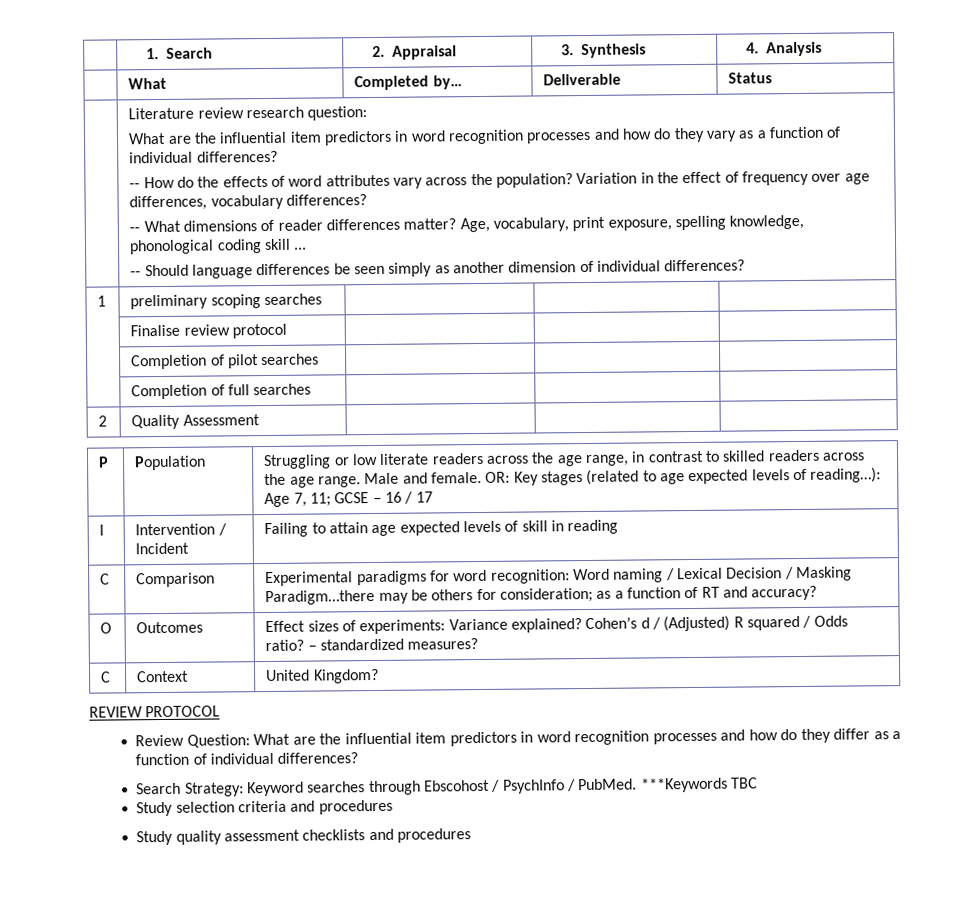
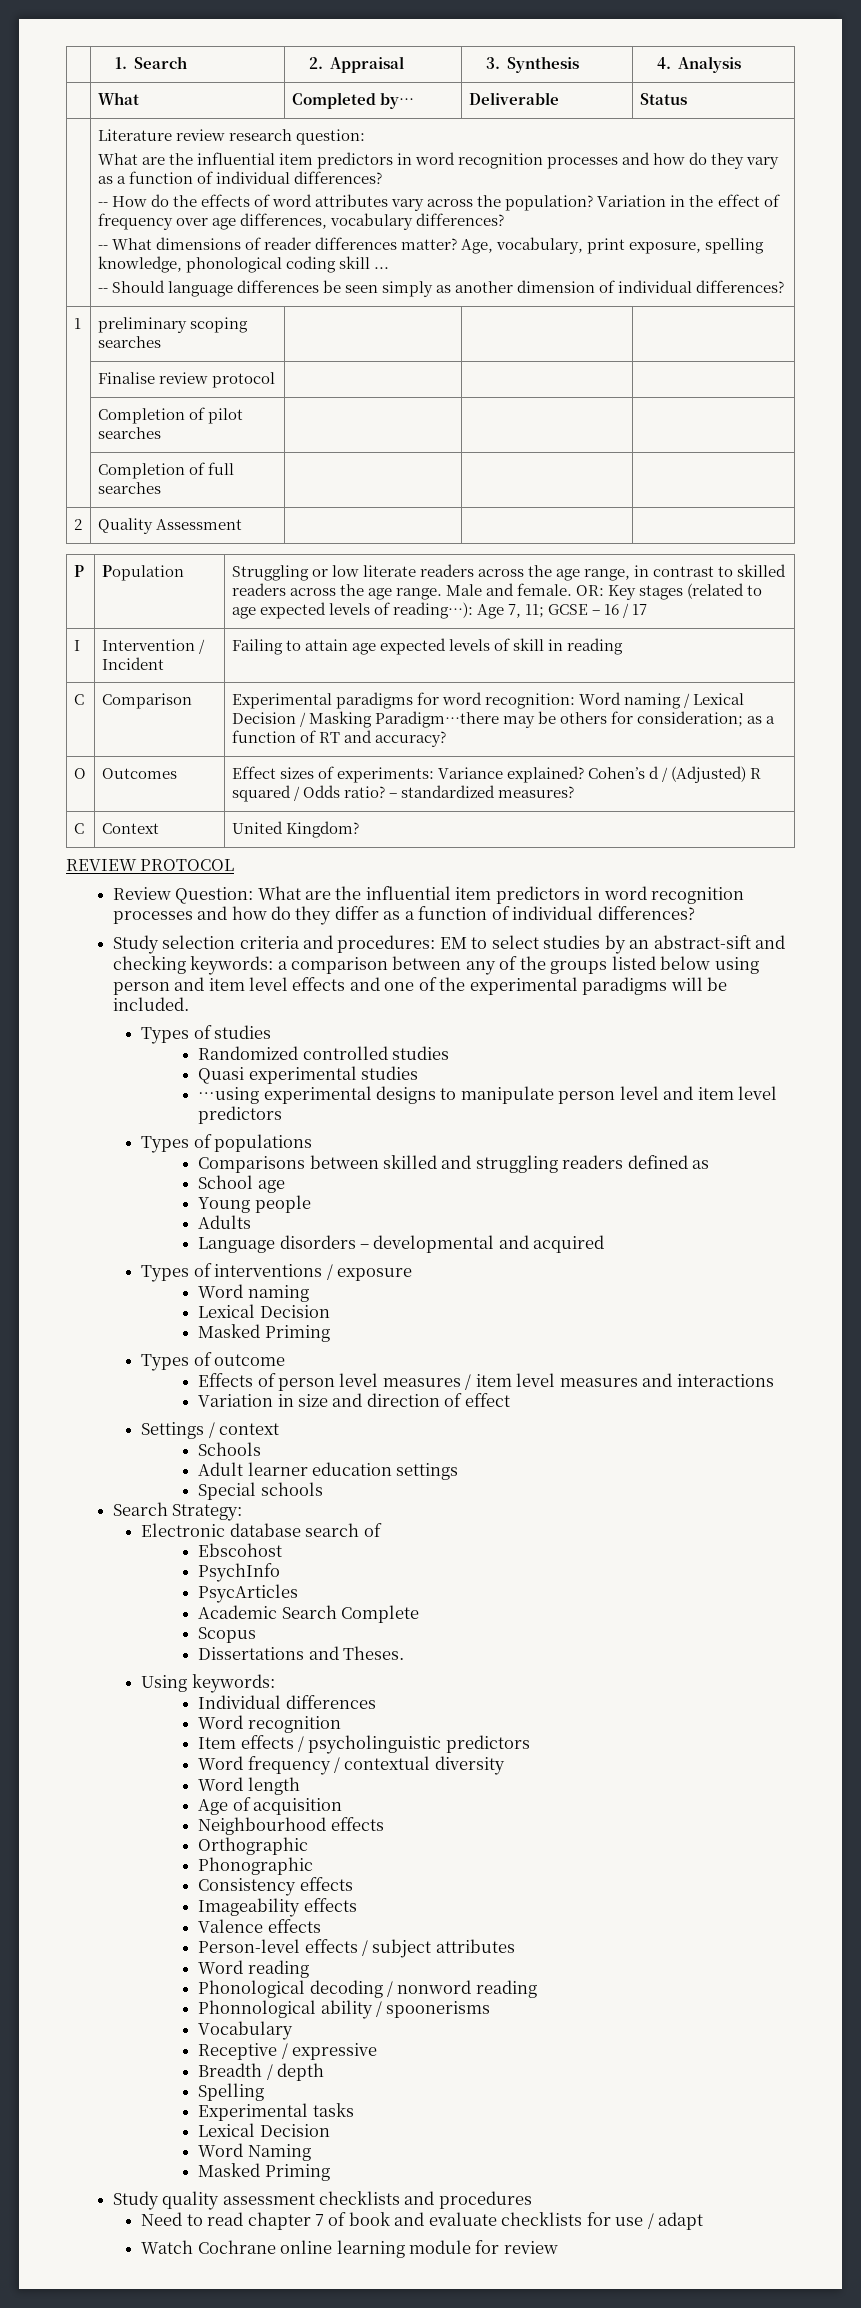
- Search Strategy: Keyword searches through Ebscohost / PsychInfo / PubMed. ***Keywords TBC
- Study selection criteria and procedures
+ Study selection criteria and procedures: EM to select studies by an abstract-sift and checking keywords: a comparison between any of the groups listed below using person and item level effects and one of the experimental paradigms will be included.
+ Types of studies
+ Randomized controlled studies
+ Quasi experimental studies
+ …using experimental designs to manipulate person level and item level predictors
+ Types of populations
+ Comparisons between skilled and struggling readers defined as
+ School age
+ Young people
+ Adults
+ Language disorders – developmental and acquired
+ Types of interventions / exposure
+ Word naming
+ Lexical Decision
+ Masked Priming
+ Types of outcome
+ Effects of person level measures / item level measures and interactions
+ Variation in size and direction of effect
+ Settings / context
+ Schools
+ Adult learner education settings
+ Special schools
+ Search Strategy:
+ Electronic database search of
+ Ebscohost
+ PsychInfo
+ PsycArticles
+ Academic Search Complete
+ Scopus
+ Dissertations and Theses.
+ Using keywords:
+ Individual differences
+ Word recognition
+ Item effects / psycholinguistic predictors
+ Word frequency / contextual diversity
+ Word length
+ Age of acquisition
+ Neighbourhood effects
+ Orthographic
+ Phonographic
+ Consistency effects
+ Imageability effects
+ Valence effects
+ Person-level effects / subject attributes
+ Word reading
+ Phonological decoding / nonword reading
+ Phonnological ability / spoonerisms
+ Vocabulary
+ Receptive / expressive
+ Breadth / depth
+ Spelling
+ Experimental tasks
+ Lexical Decision
+ Word Naming
+ Masked Priming
+ Need to read chapter 7 of book and evaluate checklists for use / adapt
+ Watch Cochrane online learning module for review

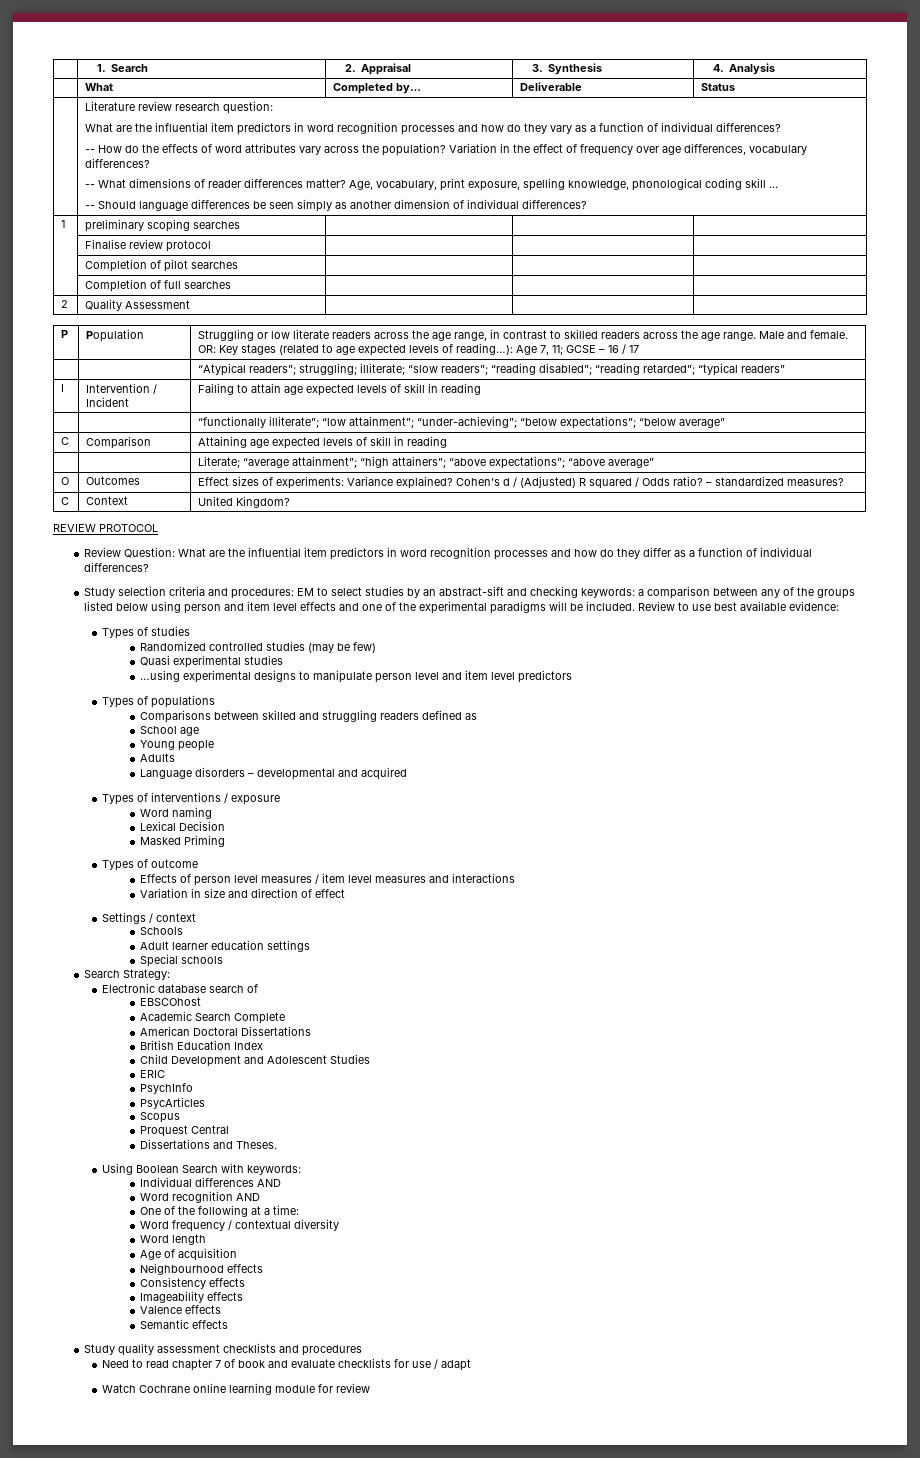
+ | | “Atypical readers”; struggling; illiterate; “slow readers”; “reading disabled”; “reading retarded”; “typical readers”
- C | Comparison | Experimental paradigms for word recognition: Word naming / Lexical Decision / Masking Paradigm…there may be others for consideration; as a function of RT and accuracy?
+ | | “functionally illiterate”; “low attainment”; “under-achieving”; “below expectations”; “below average”
+ C | Comparison | Attaining age expected levels of skill in reading
+ | | Literate; “average attainment”; “high attainers”; “above expectations”; “above average”
+ Review to use best available evidence:
- Randomized controlled studies
+ Randomized controlled studies (may be few)
- Ebscohost
+ EBSCOhost
+ Academic Search Complete
+ American Doctoral Dissertations
+ British Education Index
+ Child Development and Adolescent Studies
+ ERIC
  PsychInfo
  PsycArticles
- Academic Search Complete
  Scopus
+ Proquest Central
- Using keywords:
+ Using Boolean Search with keywords:
- Individual differences
+ Individual differences AND
- Word recognition
- Item effects / psycholinguistic predictors
+ Word recognition AND
+ One of the following at a time:
- Orthographic
- Phonographic
- Person-level effects / subject attributes
- Word reading
- Phonological decoding / nonword reading
- Phonnological ability / spoonerisms
- Vocabulary
- Receptive / expressive
- Breadth / depth
- Spelling
- Experimental tasks
- Lexical Decision
- Word Naming
- Masked Priming
+ Semantic effects

